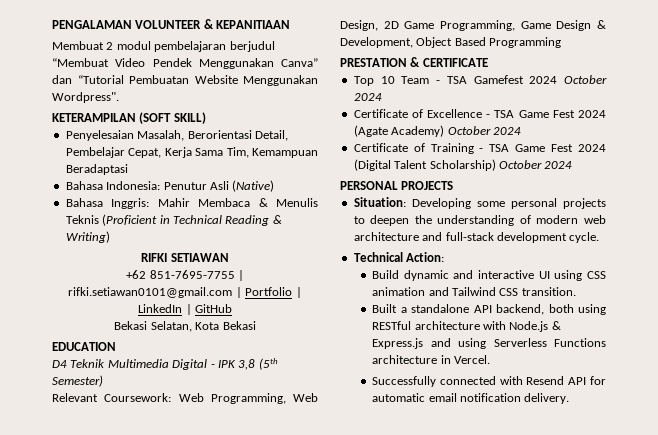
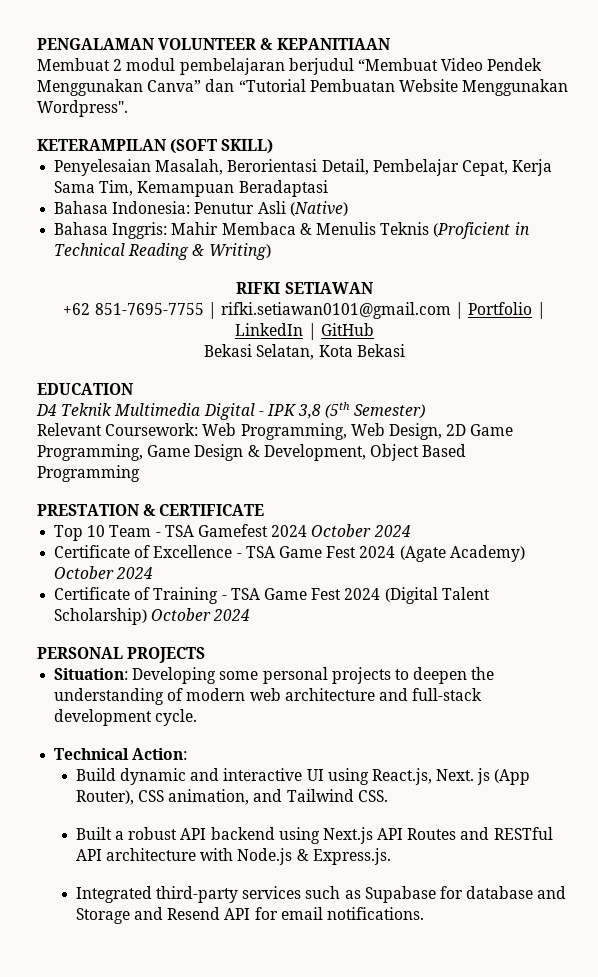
- Build dynamic and interactive UI using CSS animation and Tailwind CSS transition.
- Built a standalone API backend, both using RESTful architecture with Node.js & Express.js and using Serverless Functions architecture in Vercel.
- Successfully connected with Resend API for automatic email notification delivery.
+ Build dynamic and interactive UI using React.js, Next. js (App Router), CSS animation, and Tailwind CSS.
+ Built a robust API backend using Next.js API Routes and RESTful API architecture with Node.js & Express.js.
+ Integrated third-party services such as Supabase for database and Storage and Resend API for email notifications.

